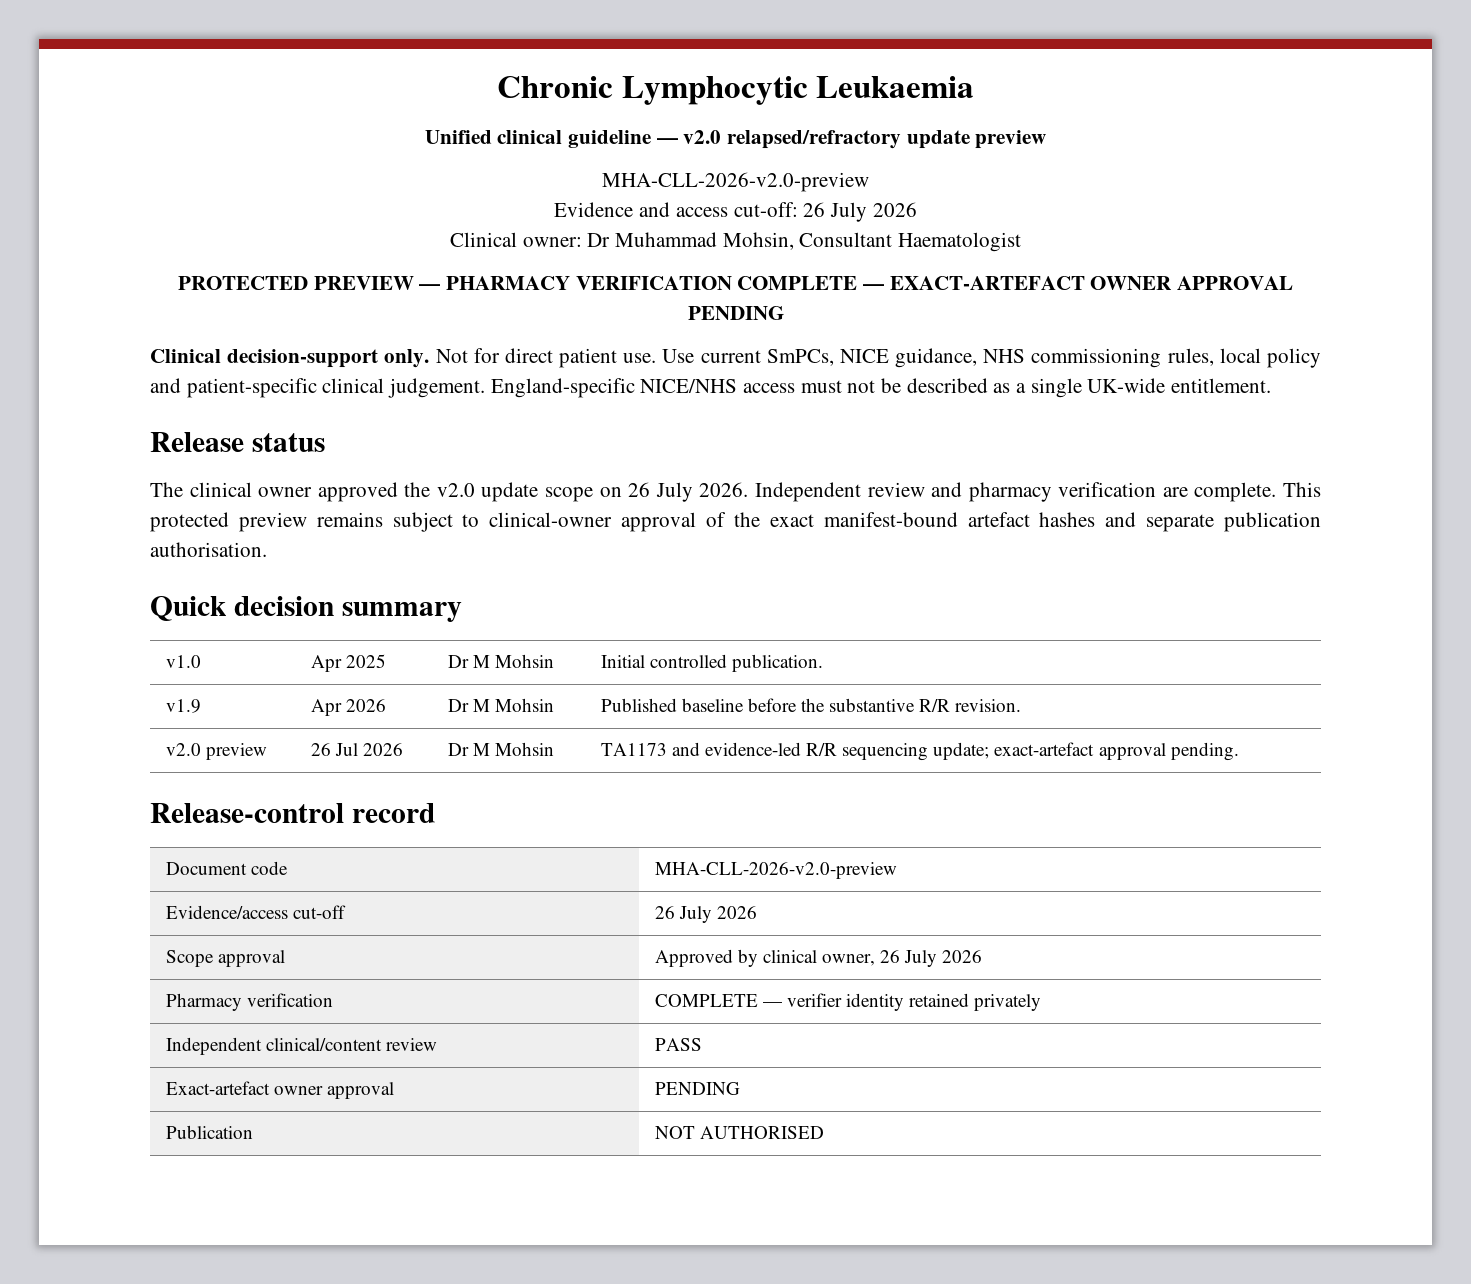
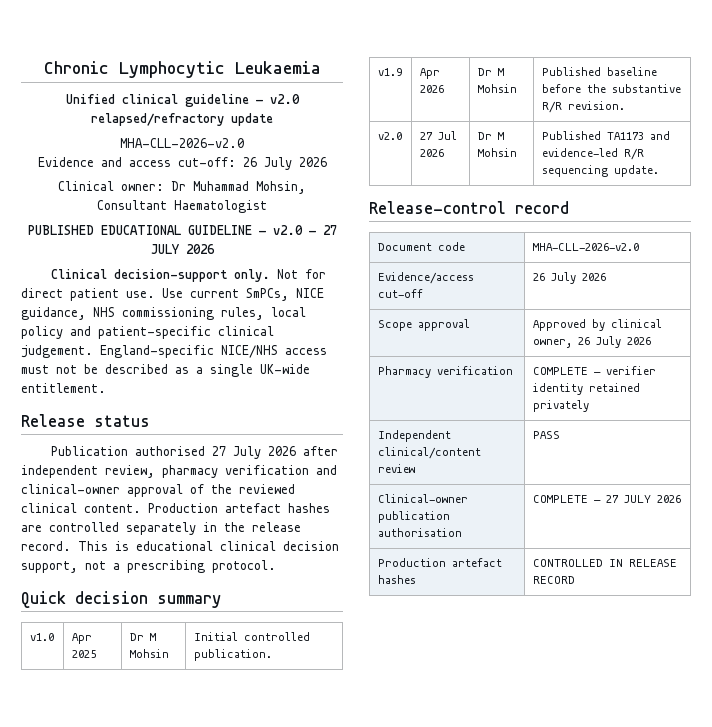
- Unified clinical guideline — v2.0 relapsed/refractory update preview
- MHA-CLL-2026-v2.0-preview
+ Unified clinical guideline — v2.0 relapsed/refractory update
+ MHA-CLL-2026-v2.0
- PROTECTED PREVIEW — PHARMACY VERIFICATION COMPLETE — EXACT-ARTEFACT OWNER APPROVAL PENDING
+ PUBLISHED EDUCATIONAL GUIDELINE — v2.0 — 27 JULY 2026
- The clinical owner approved the v2.0 update scope on 26 July 2026. Independent review and pharmacy verification are complete. This protected preview remains subject to clinical-owner approval of the exact manifest-bound artefact hashes and separate publication authorisation.
+ Publication authorised 27 July 2026 after independent review, pharmacy verification and clinical-owner approval of the reviewed clinical content. Production artefact hashes are controlled separately in the release record. This is educational clinical decision support, not a prescribing protocol.
- v2.0 preview | 26 Jul 2026 | Dr M Mohsin | TA1173 and evidence-led R/R sequencing update; exact-artefact approval pending.
+ v2.0 | 27 Jul 2026 | Dr M Mohsin | Published TA1173 and evidence-led R/R sequencing update.
- Document code | MHA-CLL-2026-v2.0-preview
+ Document code | MHA-CLL-2026-v2.0
- Exact-artefact owner approval | PENDING
- Publication | NOT AUTHORISED
+ Clinical-owner publication authorisation | COMPLETE — 27 JULY 2026
+ Production artefact hashes | CONTROLLED IN RELEASE RECORD

